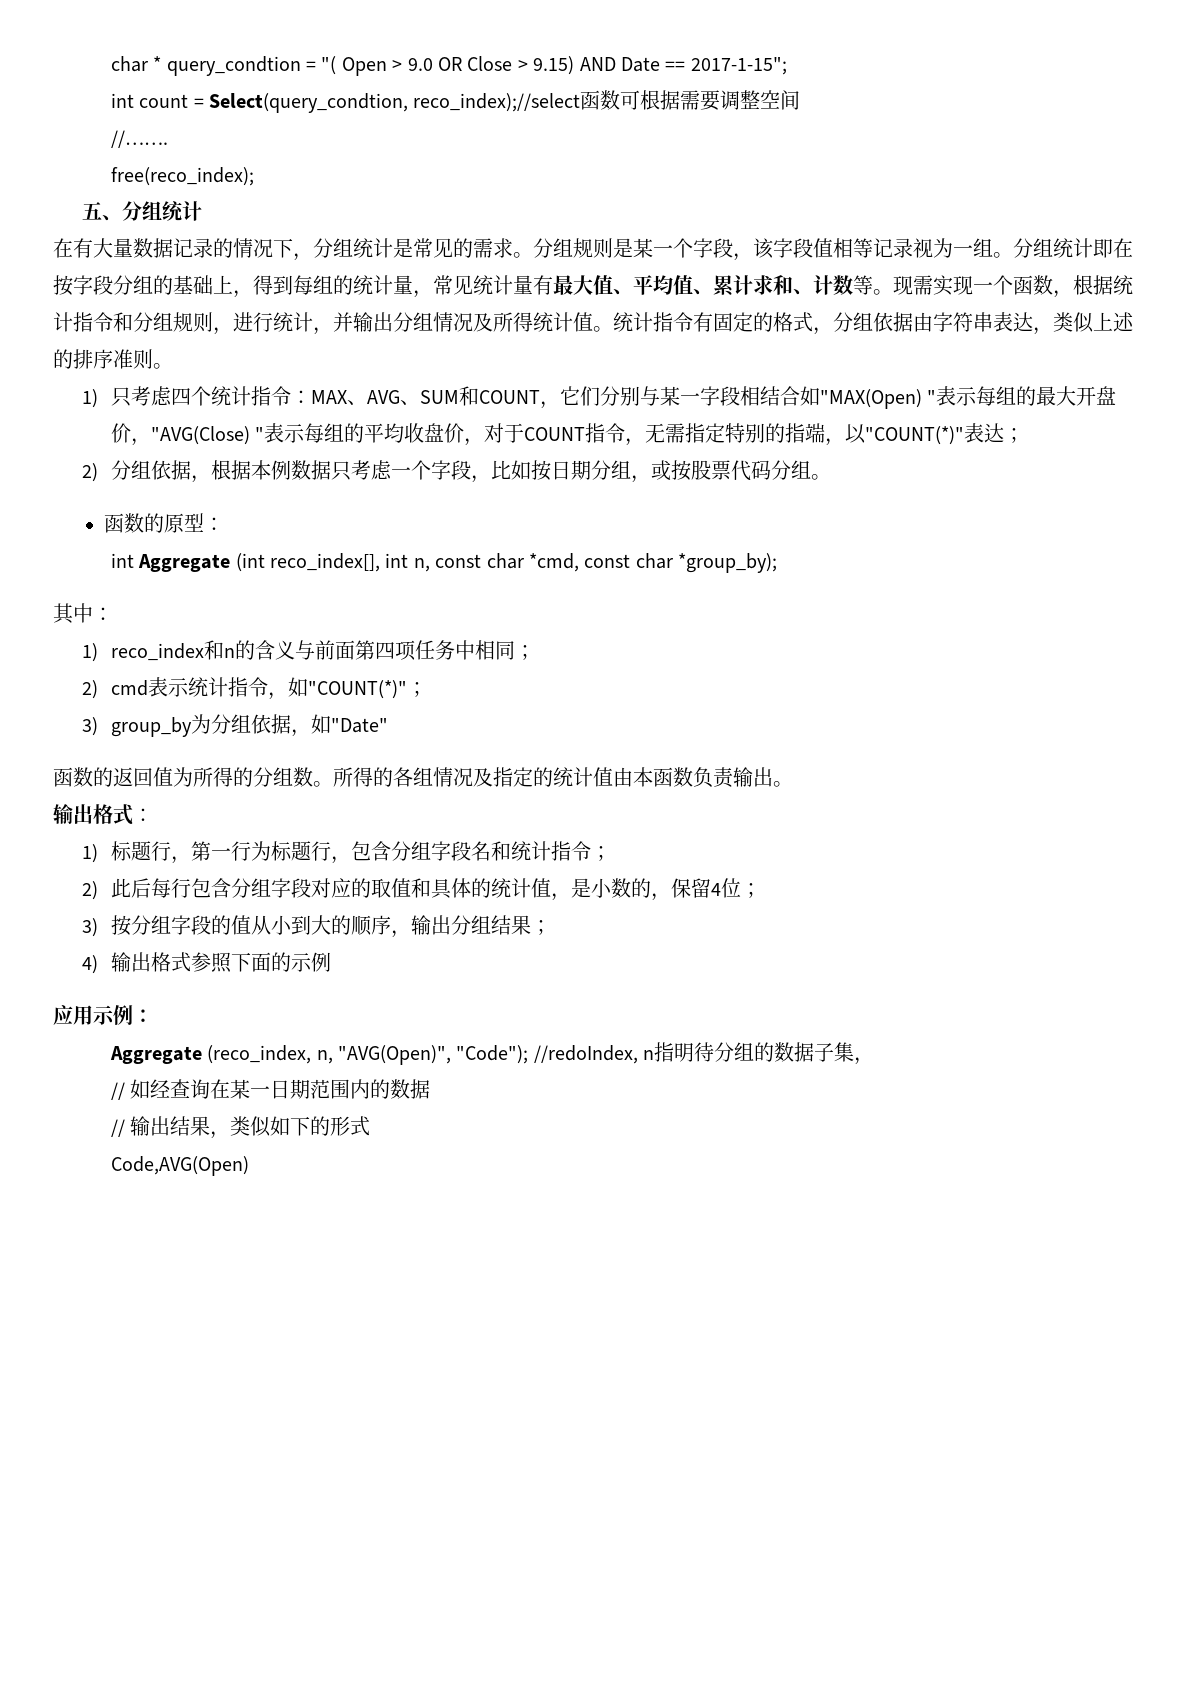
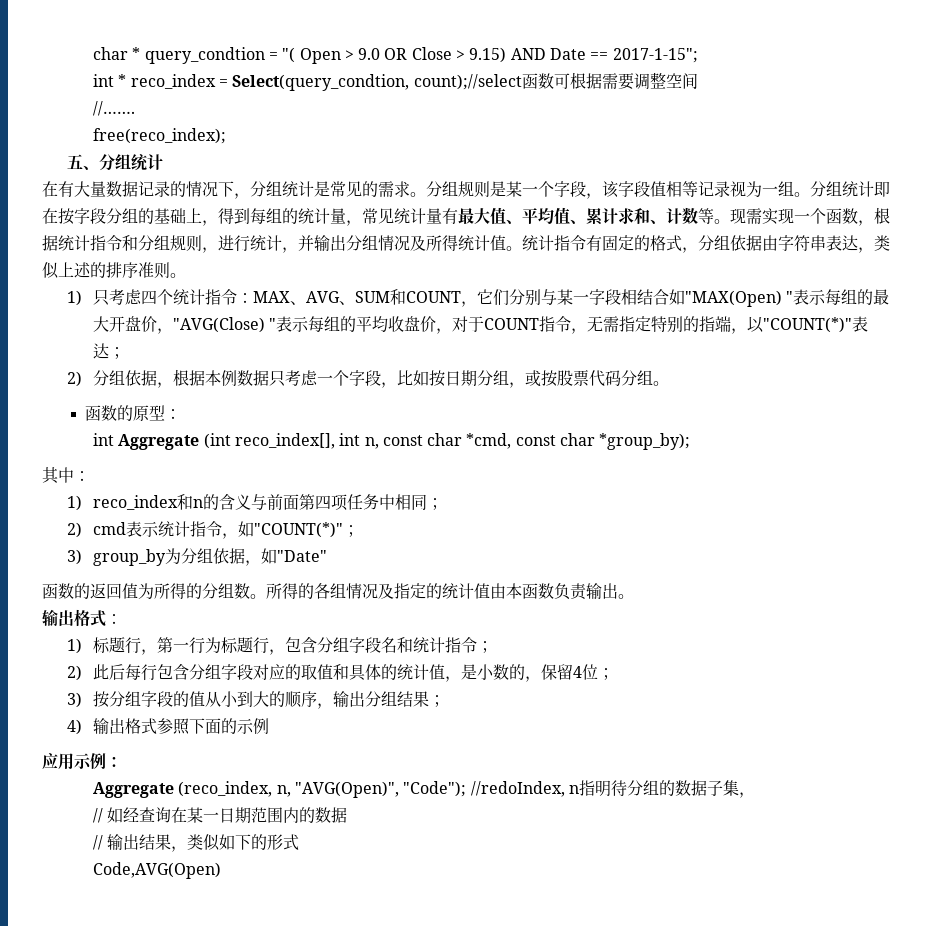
- int count = Select(query_condtion, reco_index);//select函数可根据需要调整空间
+ int * reco_index = Select(query_condtion, count);//select函数可根据需要调整空间

